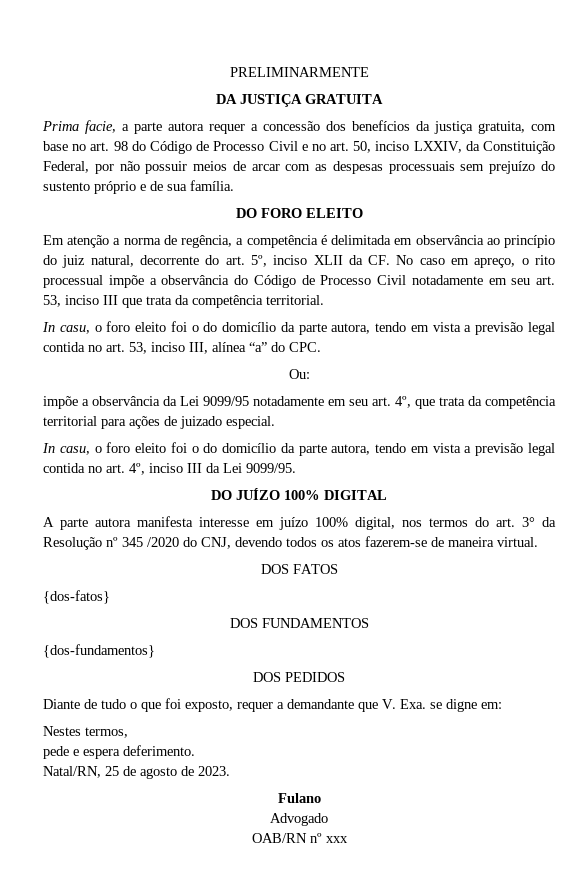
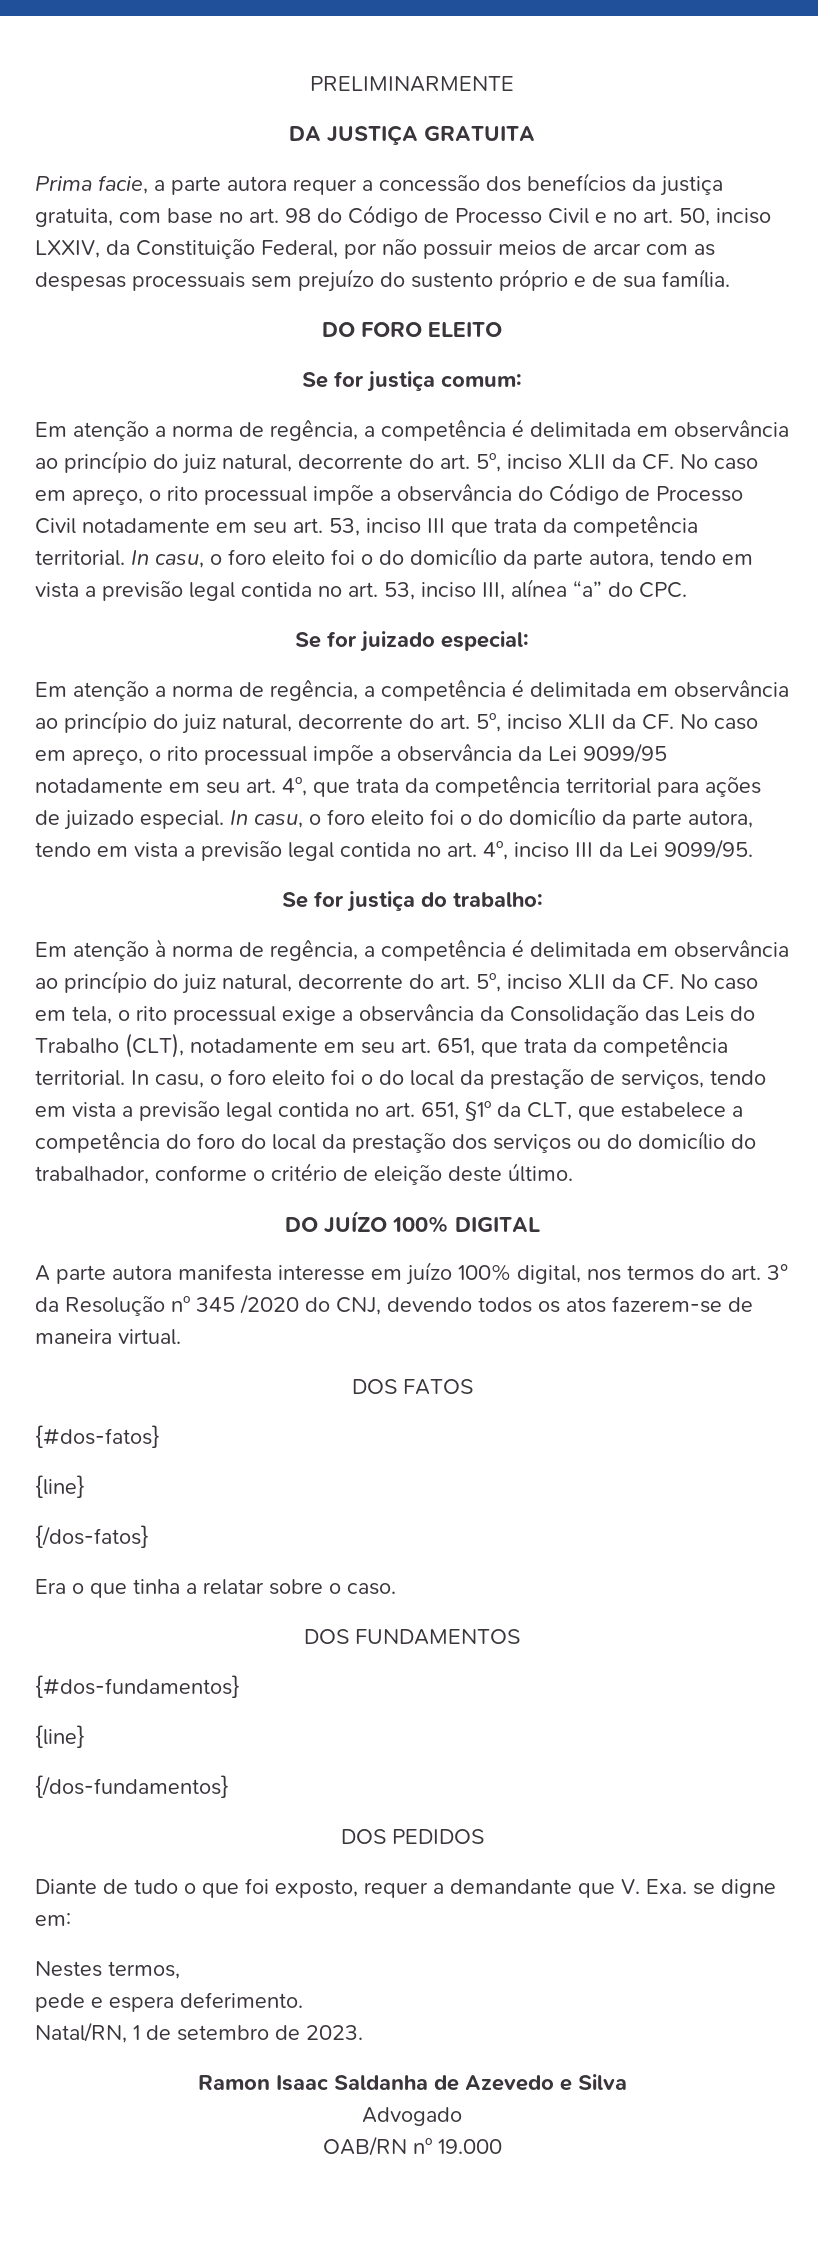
+ Se for justiça comum:
- Em atenção a norma de regência, a competência é delimitada em observância ao princípio do juiz natural, decorrente do art. 5º, inciso XLII da CF. No caso em apreço, o rito processual impõe a observância do Código de Processo Civil notadamente em seu art. 53, inciso III que trata da competência territorial.
- In casu, o foro eleito foi o do domicílio da parte autora, tendo em vista a previsão legal contida no art. 53, inciso III, alínea “a” do CPC.
+ Em atenção a norma de regência, a competência é delimitada em observância ao princípio do juiz natural, decorrente do art. 5º, inciso XLII da CF. No caso em apreço, o rito processual impõe a observância do Código de Processo Civil notadamente em seu art. 53, inciso III que trata da competência territorial. In casu, o foro eleito foi o do domicílio da parte autora, tendo em vista a previsão legal contida no art. 53, inciso III, alínea “a” do CPC.
- Ou:
- impõe a observância da Lei 9099/95 notadamente em seu art. 4º, que trata da competência territorial para ações de juizado especial.
- In casu, o foro eleito foi o do domicílio da parte autora, tendo em vista a previsão legal contida no art. 4º, inciso III da Lei 9099/95.
+ Se for juizado especial:
+ Em atenção a norma de regência, a competência é delimitada em observância ao princípio do juiz natural, decorrente do art. 5º, inciso XLII da CF. No caso em apreço, o rito processual impõe a observância da Lei 9099/95 notadamente em seu art. 4º, que trata da competência territorial para ações de juizado especial. In casu, o foro eleito foi o do domicílio da parte autora, tendo em vista a previsão legal contida no art. 4º, inciso III da Lei 9099/95.
+ Se for justiça do trabalho:
+ Em atenção à norma de regência, a competência é delimitada em observância ao princípio do juiz natural, decorrente do art. 5º, inciso XLII da CF. No caso em tela, o rito processual exige a observância da Consolidação das Leis do Trabalho (CLT), notadamente em seu art. 651, que trata da competência territorial. In casu, o foro eleito foi o do local da prestação de serviços, tendo em vista a previsão legal contida no art. 651, §1º da CLT, que estabelece a competência do foro do local da prestação dos serviços ou do domicílio do trabalhador, conforme o critério de eleição deste último.
- {dos-fatos}
+ {#dos-fatos}
+ {line}
+ {/dos-fatos}
+ Era o que tinha a relatar sobre o caso.
- {dos-fundamentos}
+ {#dos-fundamentos}
+ {line}
+ {/dos-fundamentos}
- Natal/RN, 25 de agosto de 2023.
+ Natal/RN, 1 de setembro de 2023.
- Fulano
+ Ramon Isaac Saldanha de Azevedo e Silva
- OAB/RN nº xxx
+ OAB/RN nº 19.000

